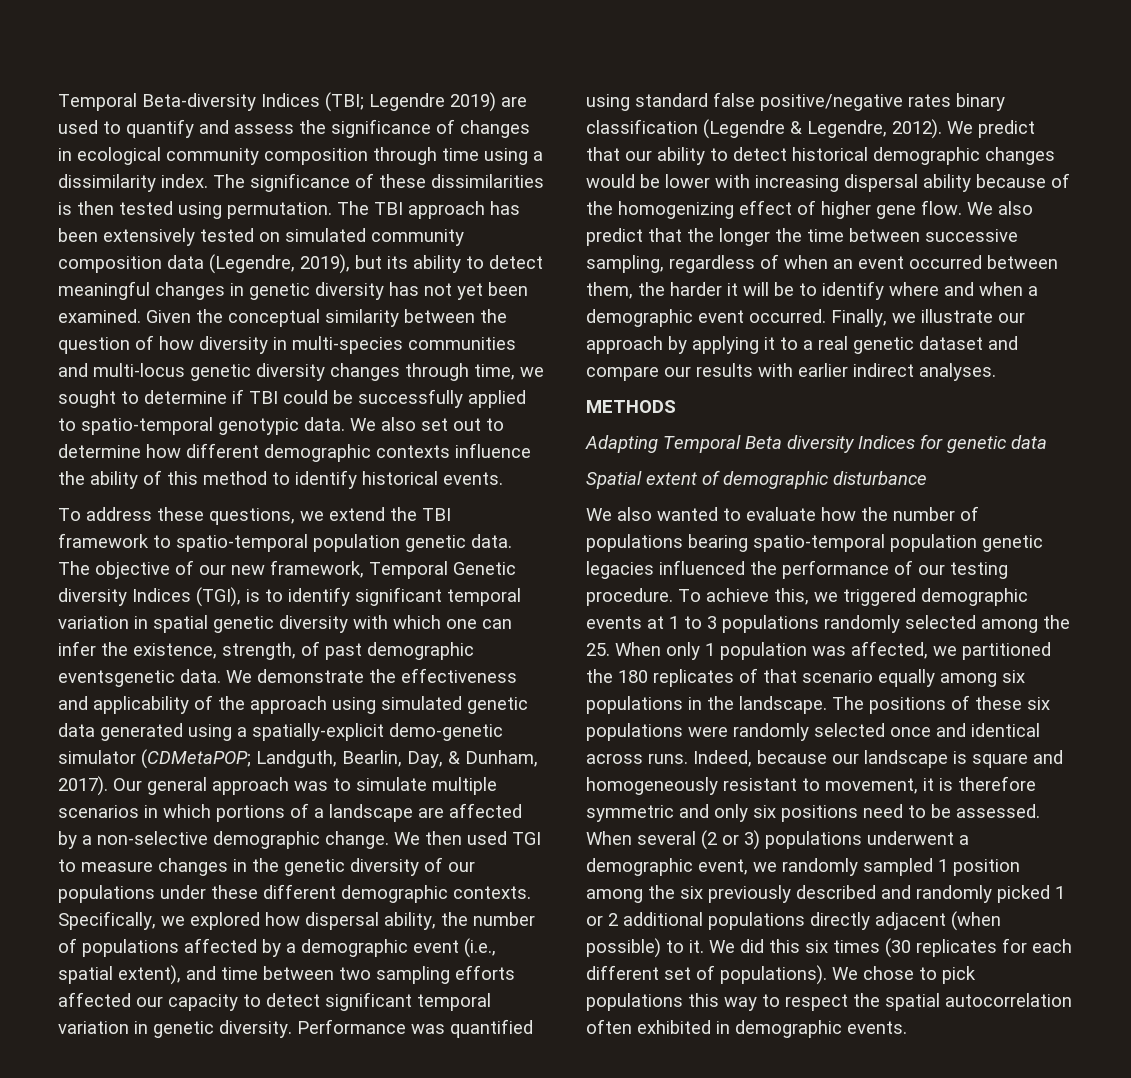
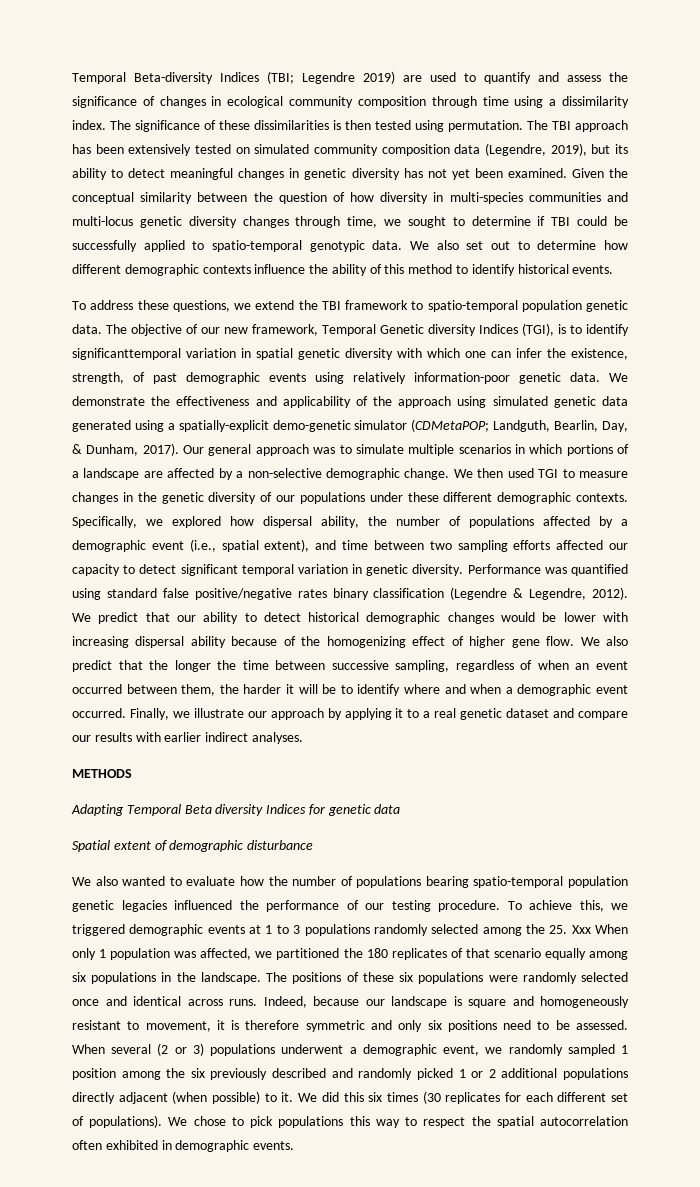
- The objective of our new framework, Temporal Genetic diversity Indices (TGI), is to identify significant temporal variation in spatial genetic diversity with which one can infer the existence, strength, of past demographic eventsgenetic data.
+ The objective of our new framework, Temporal Genetic diversity Indices (TGI), is to identify significanttemporal variation in spatial genetic diversity with which one can infer the existence, strength, of past demographic events using relatively information-poor genetic data.
- To achieve this, we triggered demographic events at 1 to 3 populations randomly selected among the 25. When only 1 population was affected, we partitioned the 180 replicates of that scenario equally among six populations in the landscape.
+ To achieve this, we triggered demographic events at 1 to 3 populations randomly selected among the 25. Xxx When only 1 population was affected, we partitioned the 180 replicates of that scenario equally among six populations in the landscape.

